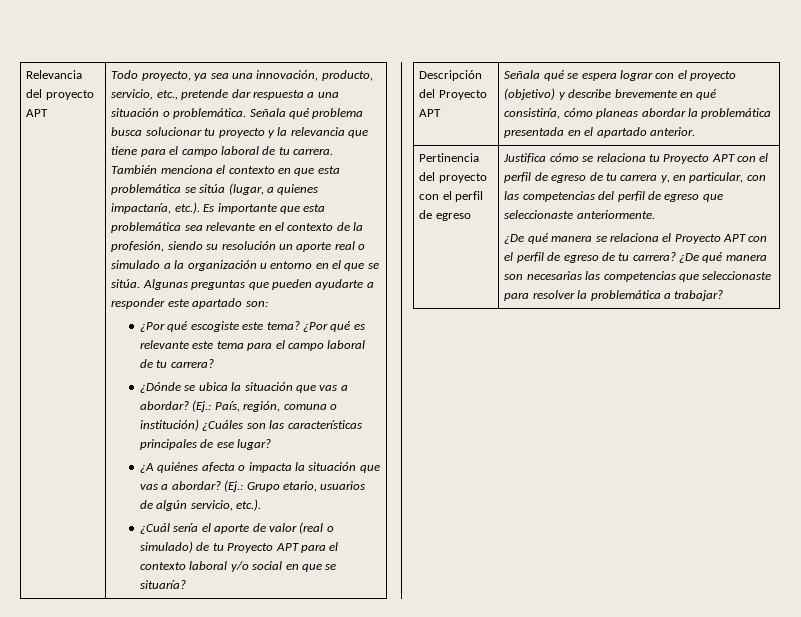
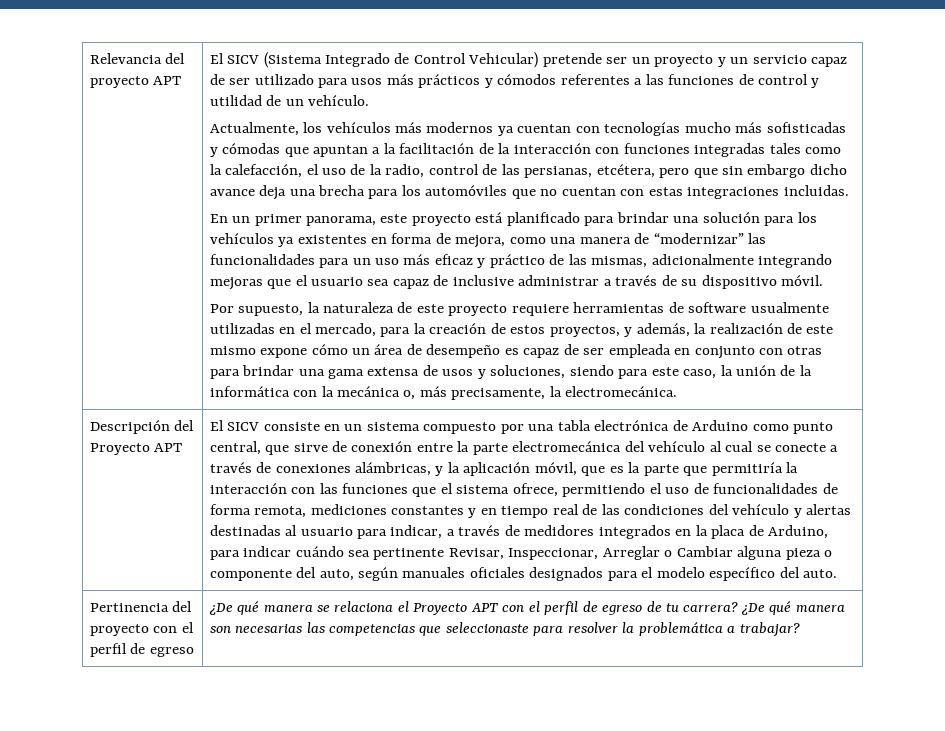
- Todo proyecto, ya sea una innovación, producto, servicio, etc., pretende dar respuesta a una situación o problemática. Señala qué problema busca solucionar tu proyecto y la relevancia que tiene para el campo laboral de tu carrera. También menciona el contexto en que esta problemática se sitúa (lugar, a quienes impactaría, etc.). Es importante que esta problemática sea relevante en el contexto de la profesión, siendo su resolución un aporte real o simulado a la organización u entorno en el que se sitúa. Algunas preguntas que pueden ayudarte a responder este apartado son:
- ¿Por qué escogiste este tema? ¿Por qué es relevante este tema para el campo laboral de tu carrera?
- ¿Dónde se ubica la situación que vas a abordar? (Ej.: País, región, comuna o institución) ¿Cuáles son las características principales de ese lugar?
- ¿A quiénes afecta o impacta la situación que vas a abordar? (Ej.: Grupo etario, usuarios de algún servicio, etc.).
- ¿Cuál sería el aporte de valor (real o simulado) de tu Proyecto APT para el contexto laboral y/o social en que se situaría?
- Descripción del Proyecto APT | Señala qué se espera lograr con el proyecto (objetivo) y describe brevemente en qué consistiría, cómo planeas abordar la problemática presentada en el apartado anterior.
+ El SICV (Sistema Integrado de Control Vehicular) pretende ser un proyecto y un servicio capaz de ser utilizado para usos más prácticos y cómodos referentes a las funciones de control y utilidad de un vehículo.
+ Actualmente, los vehículos más modernos ya cuentan con tecnologías mucho más sofisticadas y cómodas que apuntan a la facilitación de la interacción con funciones integradas tales como la calefacción, el uso de la radio, control de las persianas, etcétera, pero que sin embargo dicho avance deja una brecha para los automóviles que no cuentan con estas integraciones incluidas.
+ En un primer panorama, este proyecto está planificado para brindar una solución para los vehículos ya existentes en forma de mejora, como una manera de “modernizar” las funcionalidades para un uso más eficaz y práctico de las mismas, adicionalmente integrando mejoras que el usuario sea capaz de inclusive administrar a través de su dispositivo móvil.
+ Por supuesto, la naturaleza de este proyecto requiere herramientas de software usualmente utilizadas en el mercado, para la creación de estos proyectos, y además, la realización de este mismo expone cómo un área de desempeño es capaz de ser empleada en conjunto con otras para brindar una gama extensa de usos y soluciones, siendo para este caso, la unión de la informática con la mecánica o, más precisamente, la electromecánica.
+ Descripción del Proyecto APT | El SICV consiste en un sistema compuesto por una tabla electrónica de Arduino como punto central, que sirve de conexión entre la parte electromecánica del vehículo al cual se conecte a través de conexiones alámbricas, y la aplicación móvil, que es la parte que permitiría la interacción con las funciones que el sistema ofrece, permitiendo el uso de funcionalidades de forma remota, mediciones constantes y en tiempo real de las condiciones del vehículo y alertas destinadas al usuario para indicar, a través de medidores integrados en la placa de Arduino, para indicar cuándo sea pertinente Revisar, Inspeccionar, Arreglar o Cambiar alguna pieza o componente del auto, según manuales oficiales designados para el modelo específico del auto.
- Justifica cómo se relaciona tu Proyecto APT con el perfil de egreso de tu carrera y, en particular, con las competencias del perfil de egreso que seleccionaste anteriormente.

